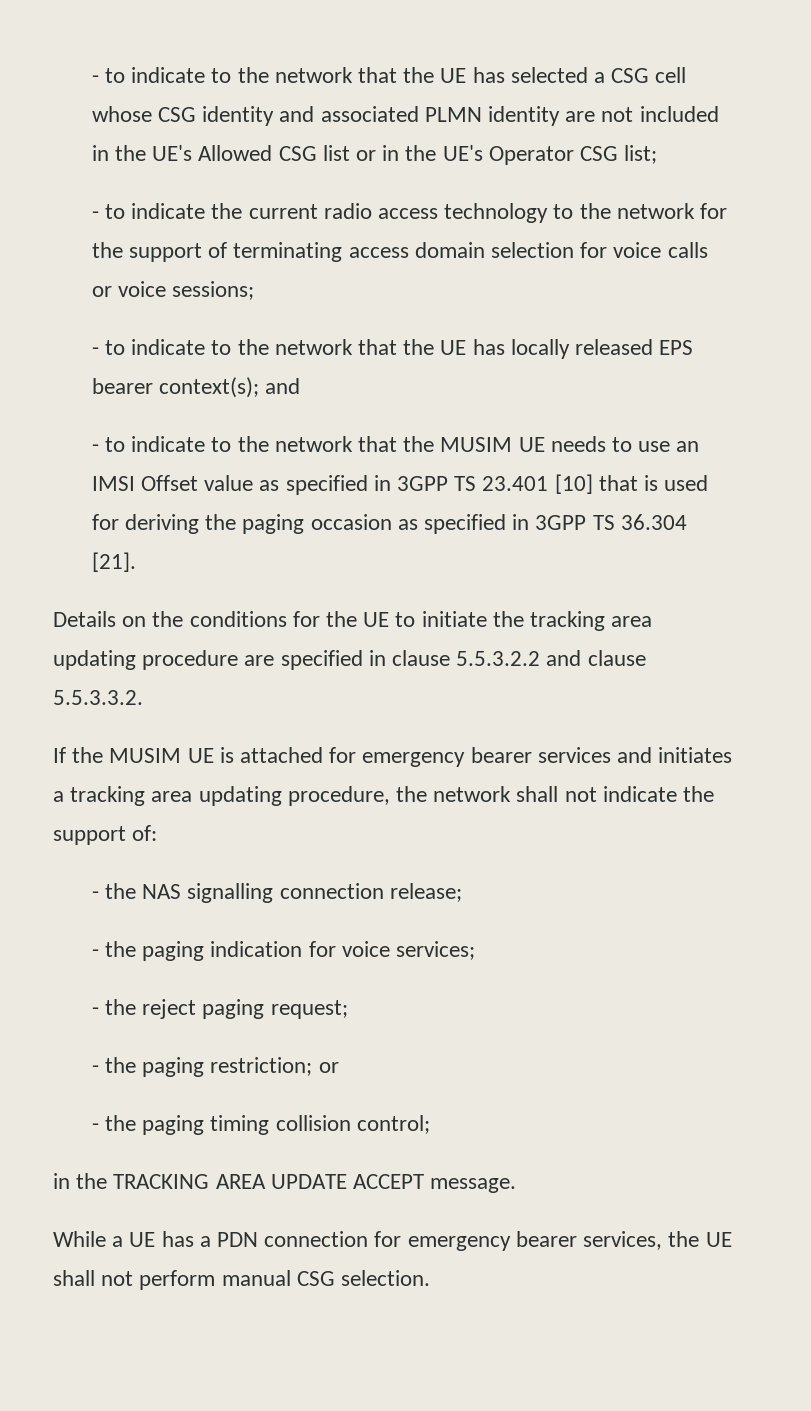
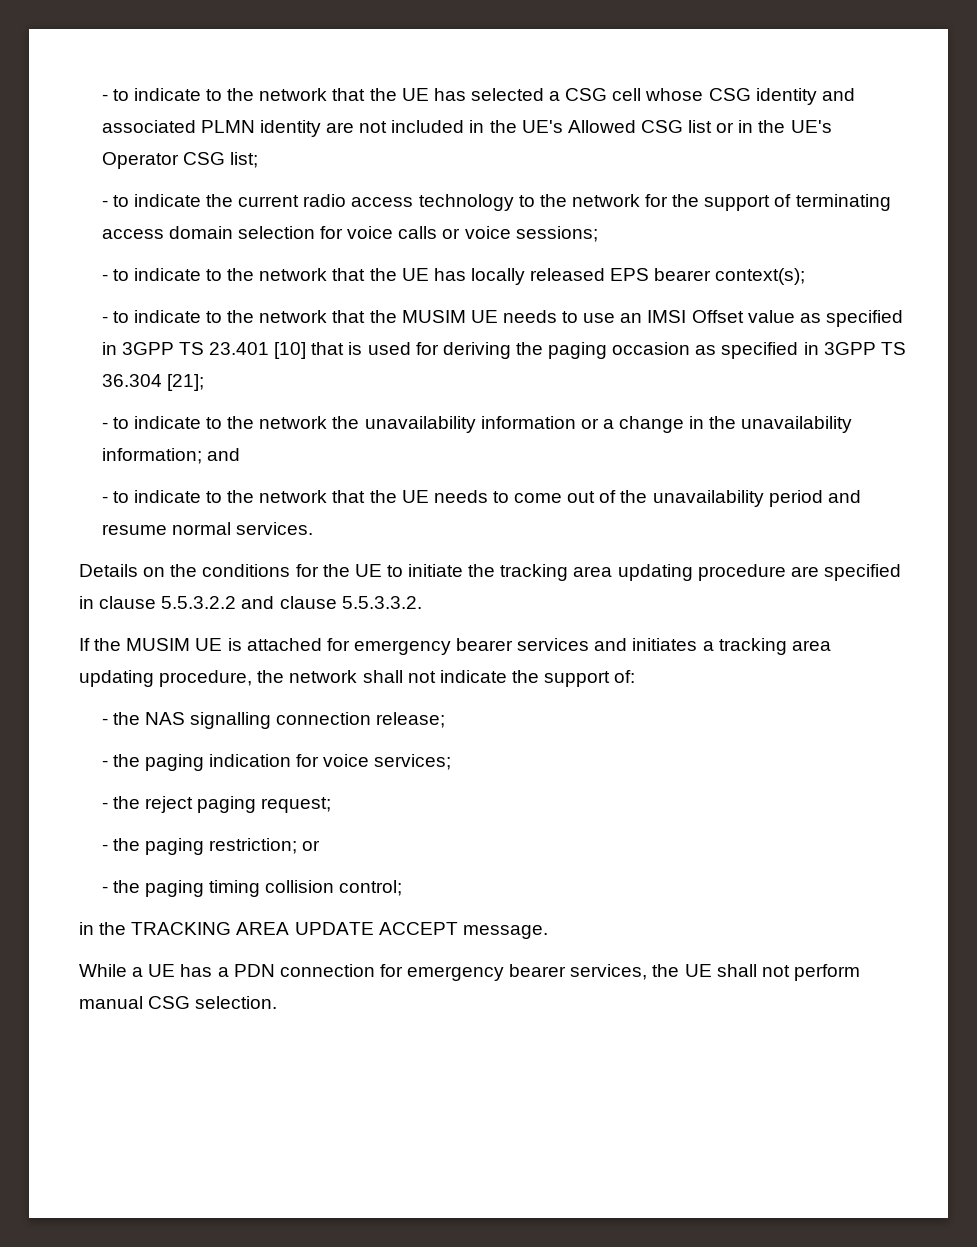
- - to indicate to the network that the UE has locally released EPS bearer context(s); and
+ - to indicate to the network that the UE has locally released EPS bearer context(s);
- - to indicate to the network that the MUSIM UE needs to use an IMSI Offset value as specified in 3GPP TS 23.401 [10] that is used for deriving the paging occasion as specified in 3GPP TS 36.304 [21].
+ - to indicate to the network that the MUSIM UE needs to use an IMSI Offset value as specified in 3GPP TS 23.401 [10] that is used for deriving the paging occasion as specified in 3GPP TS 36.304 [21];
+ - to indicate to the network the unavailability information or a change in the unavailability information; and
+ - to indicate to the network that the UE needs to come out of the unavailability period and resume normal services.

